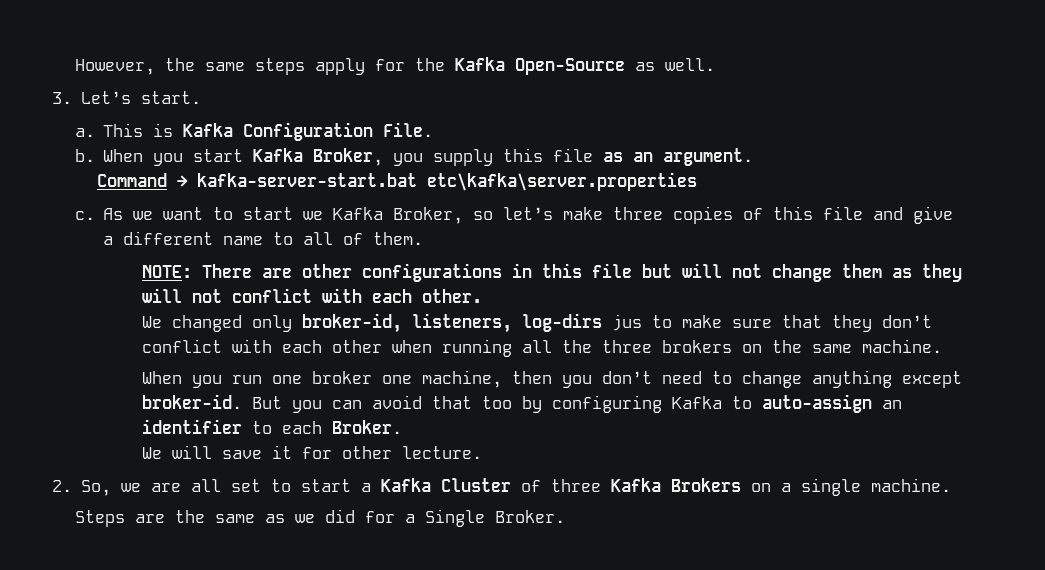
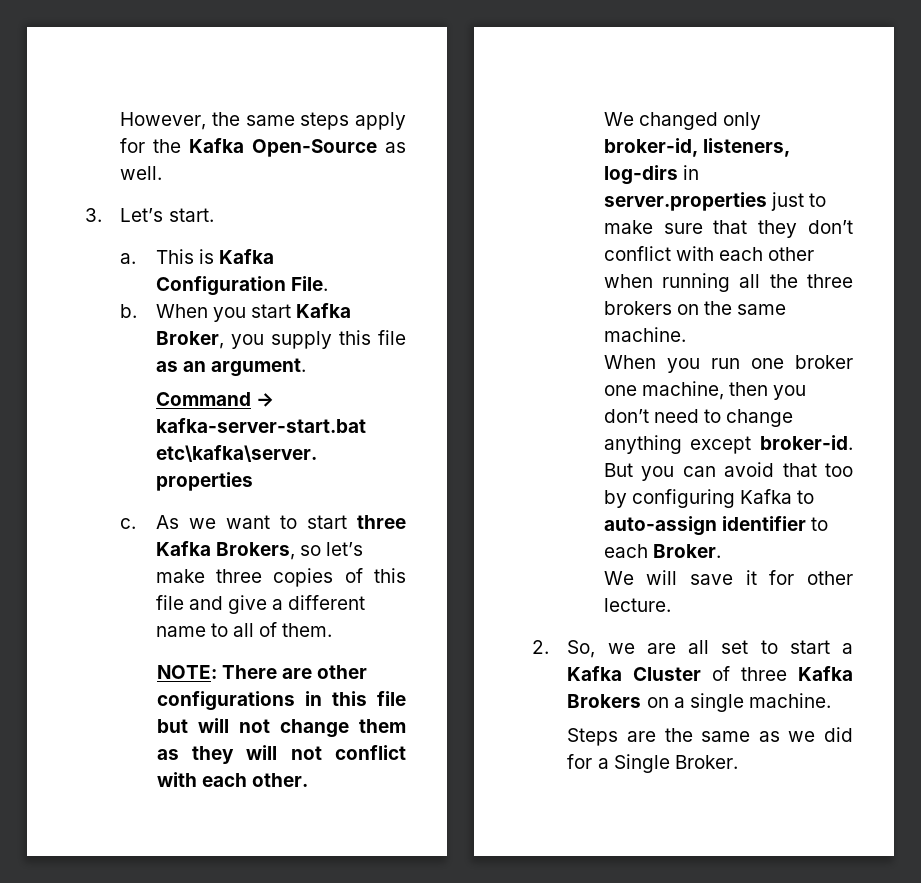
- As we want to start we Kafka Broker, so let’s make three copies of this file and give a different name to all of them.
+ As we want to start three Kafka Brokers, so let’s make three copies of this file and give a different name to all of them.
- We changed only broker-id, listeners, log-dirs jus to make sure that they don’t conflict with each other when running all the three brokers on the same machine.
+ We changed only broker-id, listeners, log-dirs in server.properties just to make sure that they don’t conflict with each other when running all the three brokers on the same machine.
- But you can avoid that too by configuring Kafka to auto-assign an identifier to each Broker.
+ But you can avoid that too by configuring Kafka to auto-assign identifier to each Broker.

